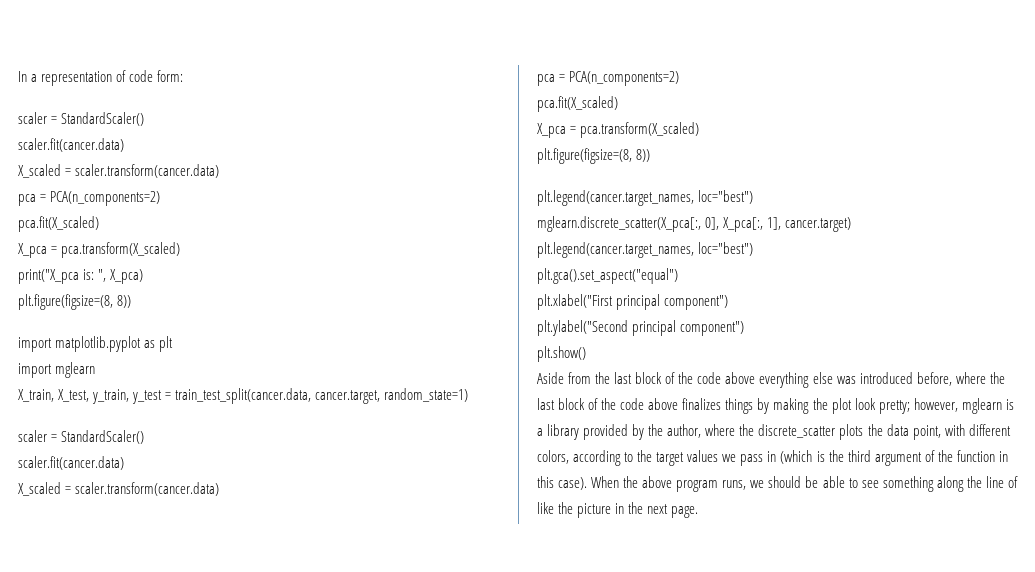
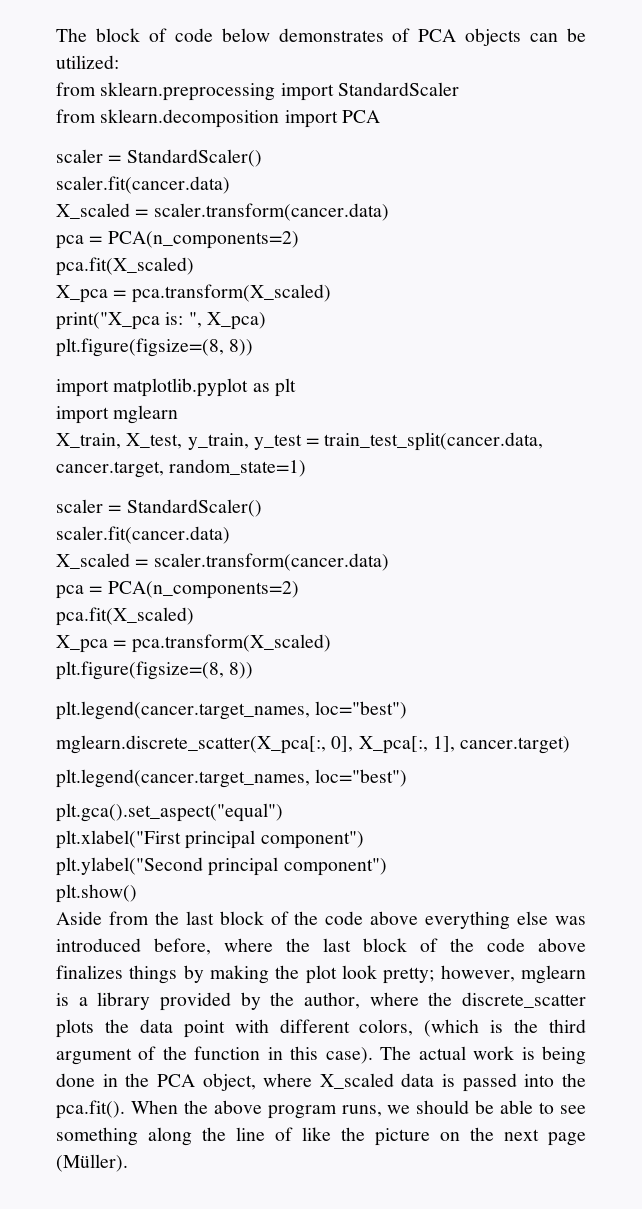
- In a representation of code form:
+ The block of code below demonstrates of PCA objects can be utilized:
+ from sklearn.preprocessing import StandardScaler
+ from sklearn.decomposition import PCA
- Aside from the last block of the code above everything else was introduced before, where the last block of the code above finalizes things by making the plot look pretty; however, mglearn is a library provided by the author, where the discrete_scatter plots the data point, with different colors, according to the target values we pass in (which is the third argument of the function in this case).
+ Aside from the last block of the code above everything else was introduced before, where the last block of the code above finalizes things by making the plot look pretty; however, mglearn is a library provided by the author, where the discrete_scatter plots the data point with different colors, (which is the third argument of the function in this case).
- When the above program runs, we should be able to see something along the line of like the picture in the next page.
+ The actual work is being done in the PCA object, where X_scaled data is passed into the pca.fit(). When the above program runs, we should be able to see something along the line of like the picture on the next page (Müller).

